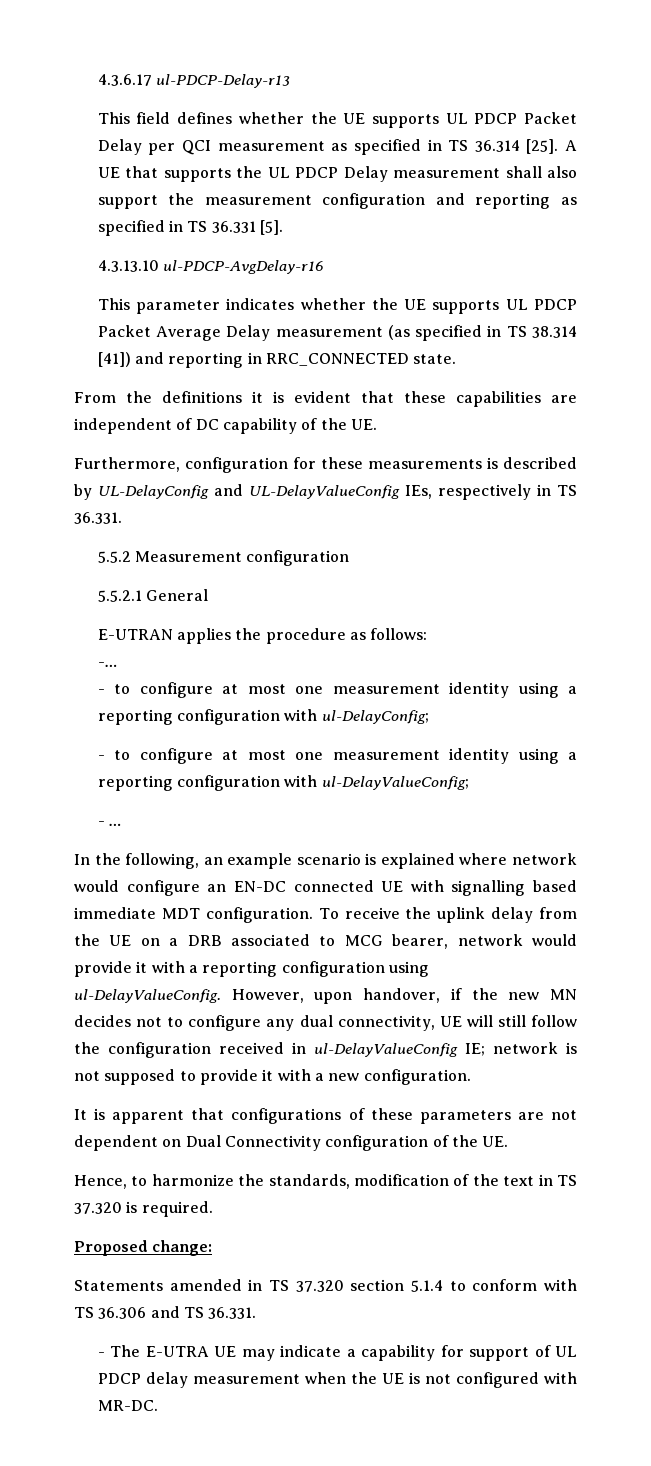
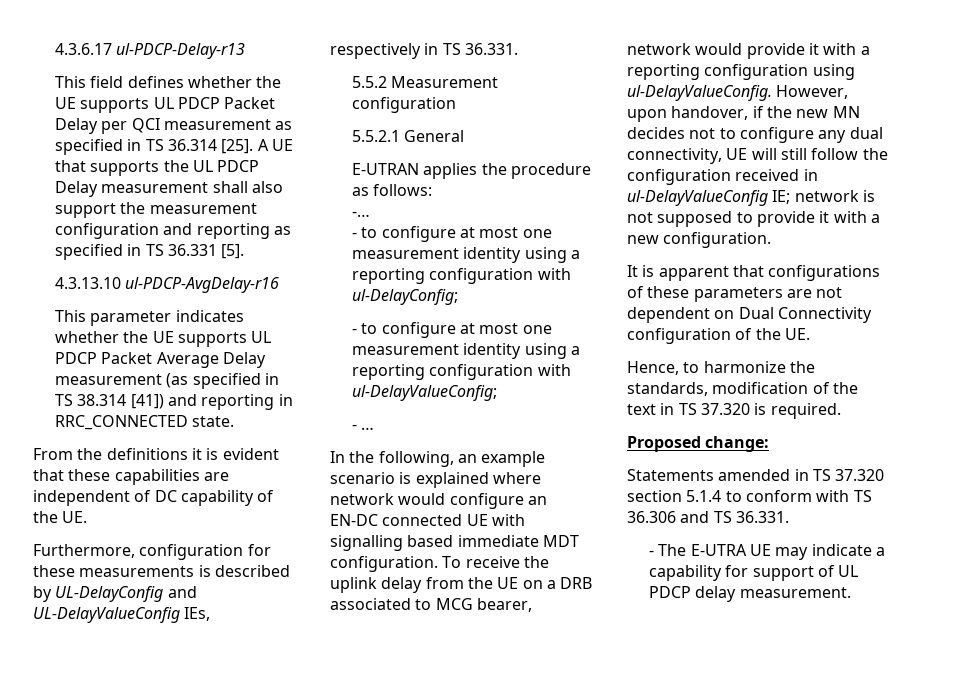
- - The E-UTRA UE may indicate a capability for support of UL PDCP delay measurement when the UE is not configured with MR-DC.
+ - The E-UTRA UE may indicate a capability for support of UL PDCP delay measurement.

